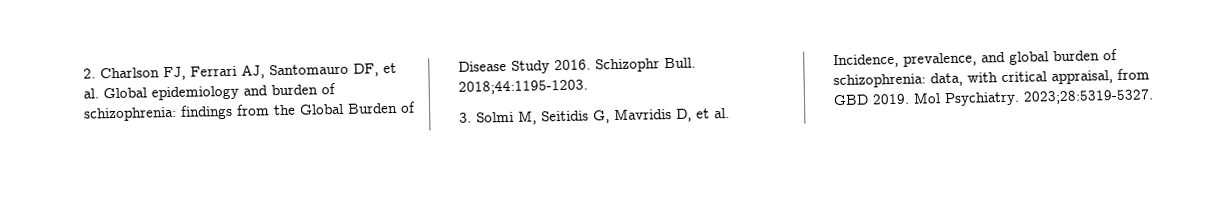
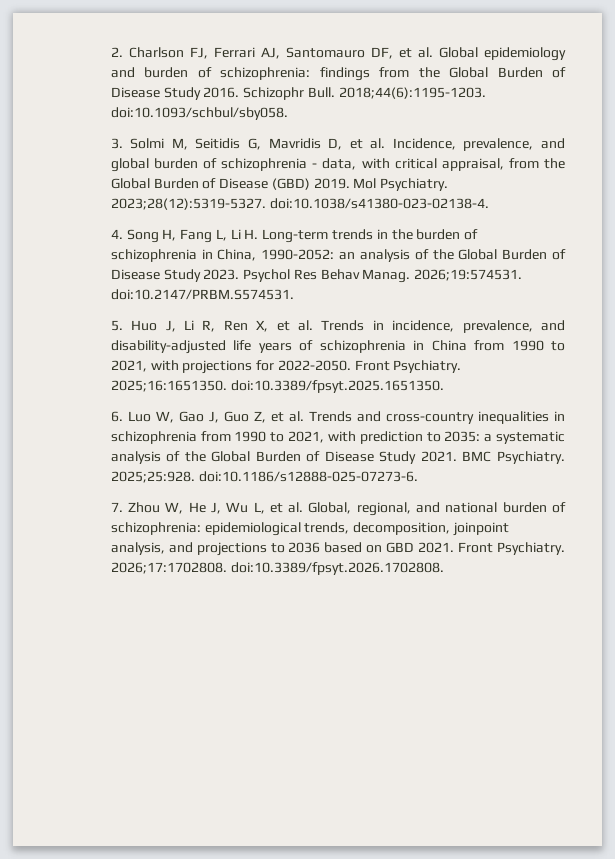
- 2018;44:1195-1203.
+ 2018;44(6):1195-1203. doi:10.1093/schbul/sby058.
- 3. Solmi M, Seitidis G, Mavridis D, et al. Incidence, prevalence, and global burden of schizophrenia: data, with critical appraisal, from GBD 2019. Mol Psychiatry. 2023;28:5319-5327.
+ 3. Solmi M, Seitidis G, Mavridis D, et al. Incidence, prevalence, and global burden of schizophrenia - data, with critical appraisal, from the Global Burden of Disease (GBD) 2019. Mol Psychiatry. 2023;28(12):5319-5327. doi:10.1038/s41380-023-02138-4.
+ 4. Song H, Fang L, Li H. Long-term trends in the burden of schizophrenia in China, 1990-2052: an analysis of the Global Burden of Disease Study 2023. Psychol Res Behav Manag. 2026;19:574531. doi:10.2147/PRBM.S574531.
+ 5. Huo J, Li R, Ren X, et al. Trends in incidence, prevalence, and disability-adjusted life years of schizophrenia in China from 1990 to 2021, with projections for 2022-2050. Front Psychiatry. 2025;16:1651350. doi:10.3389/fpsyt.2025.1651350.
+ 6. Luo W, Gao J, Guo Z, et al. Trends and cross-country inequalities in schizophrenia from 1990 to 2021, with prediction to 2035: a systematic analysis of the Global Burden of Disease Study 2021. BMC Psychiatry. 2025;25:928. doi:10.1186/s12888-025-07273-6.
+ 7. Zhou W, He J, Wu L, et al. Global, regional, and national burden of schizophrenia: epidemiological trends, decomposition, joinpoint analysis, and projections to 2036 based on GBD 2021. Front Psychiatry. 2026;17:1702808. doi:10.3389/fpsyt.2026.1702808.

